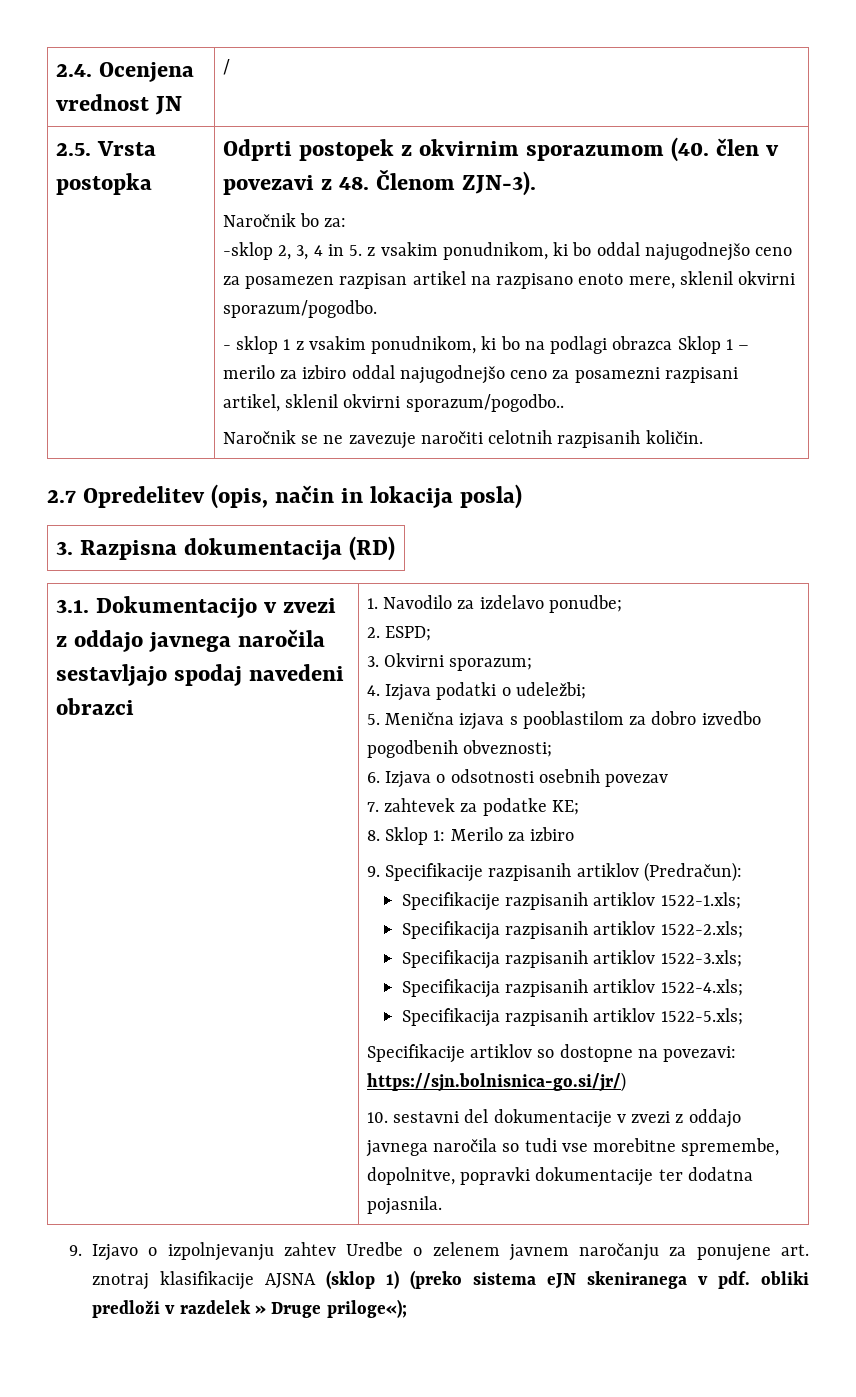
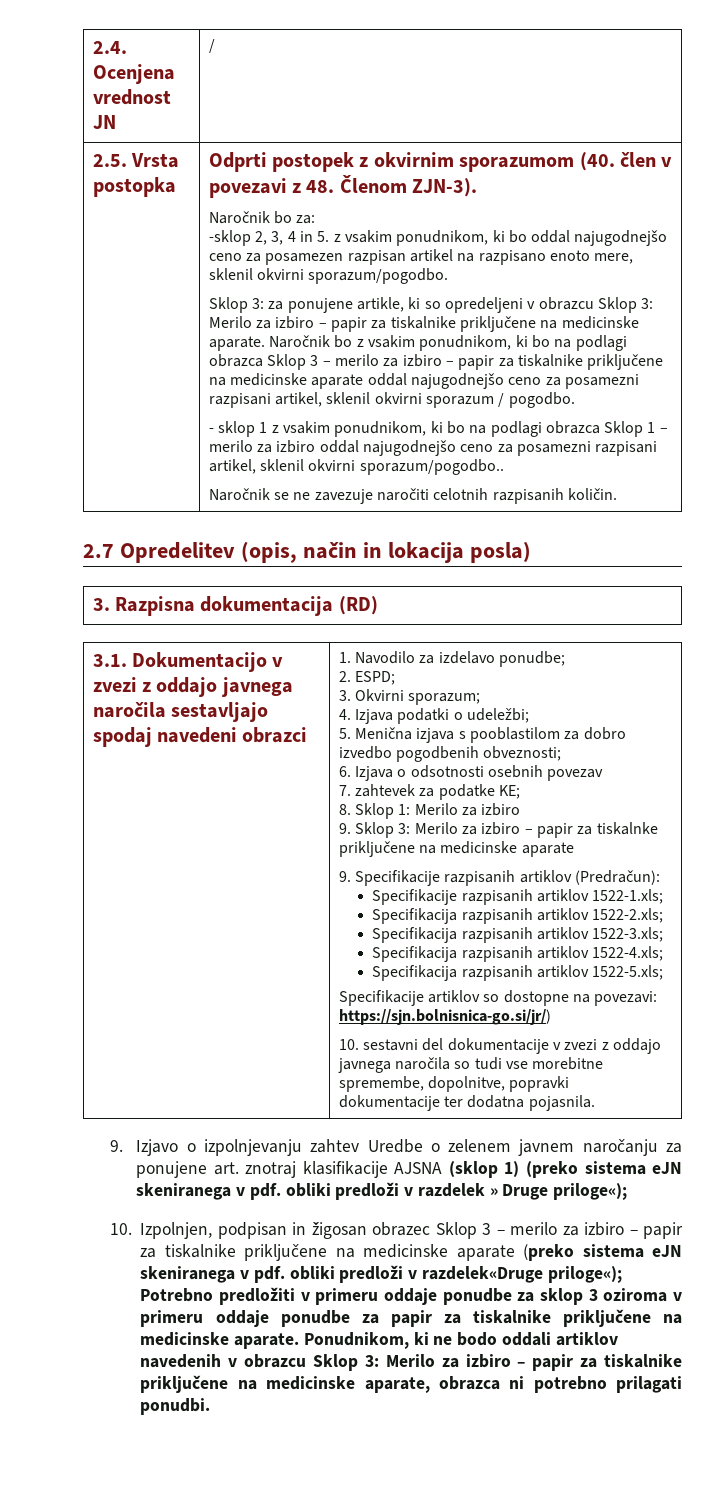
+ Sklop 3: za ponujene artikle, ki so opredeljeni v obrazcu Sklop 3: Merilo za izbiro – papir za tiskalnike priključene na medicinske aparate. Naročnik bo z vsakim ponudnikom, ki bo na podlagi obrazca Sklop 3 – merilo za izbiro – papir za tiskalnike priključene na medicinske aparate oddal najugodnejšo ceno za posamezni razpisani artikel, sklenil okvirni sporazum / pogodbo.
+ 9. Sklop 3: Merilo za izbiro – papir za tiskalnke priključene na medicinske aparate
+ 10. Izpolnjen, podpisan in žigosan obrazec Sklop 3 – merilo za izbiro – papir za tiskalnike priključene na medicinske aparate (preko sistema eJN skeniranega v pdf. obliki predloži v razdelek«Druge priloge«); Potrebno predložiti v primeru oddaje ponudbe za sklop 3 oziroma v primeru oddaje ponudbe za papir za tiskalnike priključene na medicinske aparate. Ponudnikom, ki ne bodo oddali artiklov navedenih v obrazcu Sklop 3: Merilo za izbiro – papir za tiskalnike priključene na medicinske aparate, obrazca ni potrebno prilagati ponudbi.

